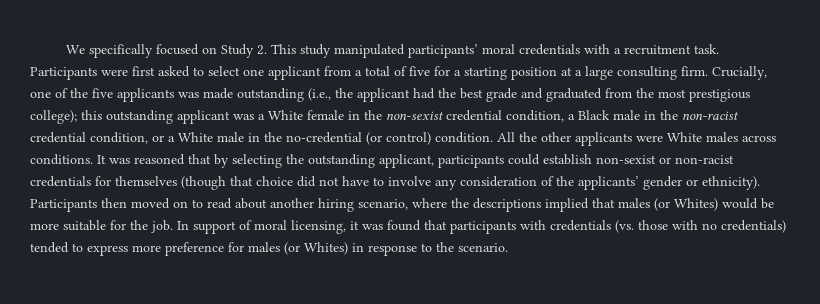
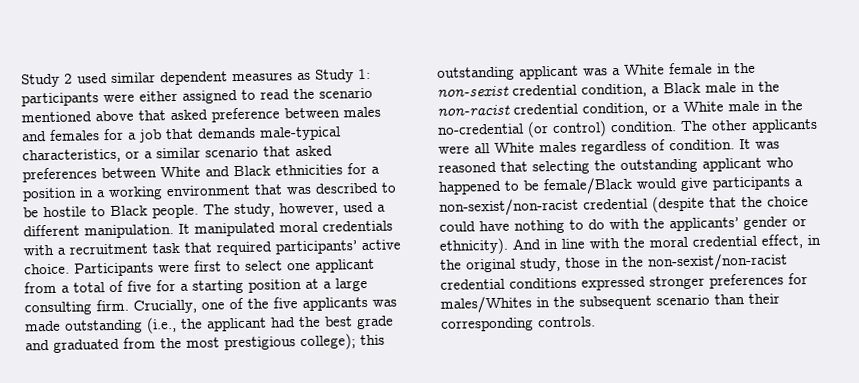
- We specifically focused on Study 2. This study manipulated participants’ moral credentials with a recruitment task.
+ Study 2 used similar dependent measures as Study 1: participants were either assigned to read the scenario mentioned above that asked preference between males and females for a job that demands male-typical characteristics, or a similar scenario that asked preferences between White and Black ethnicities for a position in a working environment that was described to be hostile to Black people. The study, however, used a different manipulation. It manipulated moral credentials with a recruitment task that required participants’ active choice.
- Participants were first asked to select one applicant from a total of five for a starting position at a large consulting firm.
+ Participants were first to select one applicant from a total of five for a starting position at a large consulting firm.
- All the other applicants were White males across conditions.
+ The other applicants were all White males regardless of condition.
- It was reasoned that by selecting the outstanding applicant, participants could establish non-sexist or non-racist credentials for themselves (though that choice did not have to involve any consideration of the applicants’ gender or ethnicity).
+ It was reasoned that selecting the outstanding applicant who happened to be female/Black would give participants a non-sexist/non-racist credential (despite that the choice could have nothing to do with the applicants’ gender or ethnicity).
- Participants then moved on to read about another hiring scenario, where the descriptions implied that males (or Whites) would be more suitable for the job. In support of moral licensing, it was found that participants with credentials (vs. those with no credentials) tended to express more preference for males (or Whites) in response to the scenario.
+ And in line with the moral credential effect, in the original study, those in the non-sexist/non-racist credential conditions expressed stronger preferences for males/Whites in the subsequent scenario than their corresponding controls.

